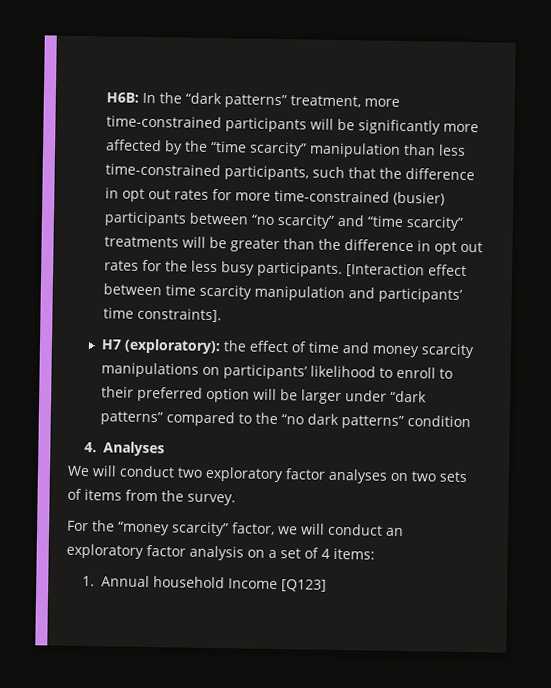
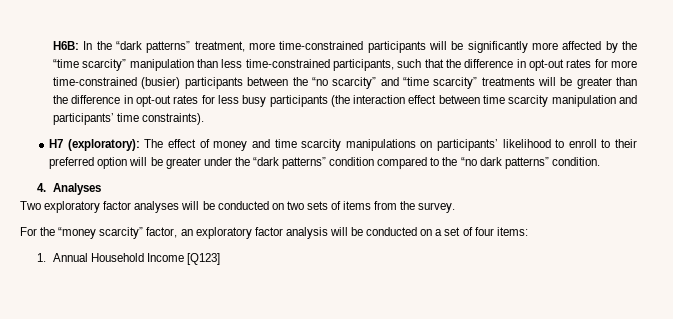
- H6B: In the “dark patterns” treatment, more time-constrained participants will be significantly more affected by the “time scarcity” manipulation than less time-constrained participants, such that the difference in opt out rates for more time-constrained (busier) participants between “no scarcity” and “time scarcity” treatments will be greater than the difference in opt out rates for the less busy participants. [Interaction effect between time scarcity manipulation and participants’ time constraints].
+ H6B: In the “dark patterns” treatment, more time-constrained participants will be significantly more affected by the “time scarcity” manipulation than less time-constrained participants, such that the difference in opt-out rates for more time-constrained (busier) participants between the “no scarcity” and “time scarcity” treatments will be greater than the difference in opt-out rates for less busy participants (the interaction effect between time scarcity manipulation and participants’ time constraints).
- H7 (exploratory): the effect of time and money scarcity manipulations on participants’ likelihood to enroll to their preferred option will be larger under “dark patterns” compared to the “no dark patterns” condition
+ H7 (exploratory): The effect of money and time scarcity manipulations on participants’ likelihood to enroll to their preferred option will be greater under the “dark patterns” condition compared to the “no dark patterns” condition.
- We will conduct two exploratory factor analyses on two sets of items from the survey.
+ Two exploratory factor analyses will be conducted on two sets of items from the survey.
- For the “money scarcity” factor, we will conduct an exploratory factor analysis on a set of 4 items:
+ For the “money scarcity” factor, an exploratory factor analysis will be conducted on a set of four items:
- 1. Annual household Income [Q123]
+ 1. Annual Household Income [Q123]

